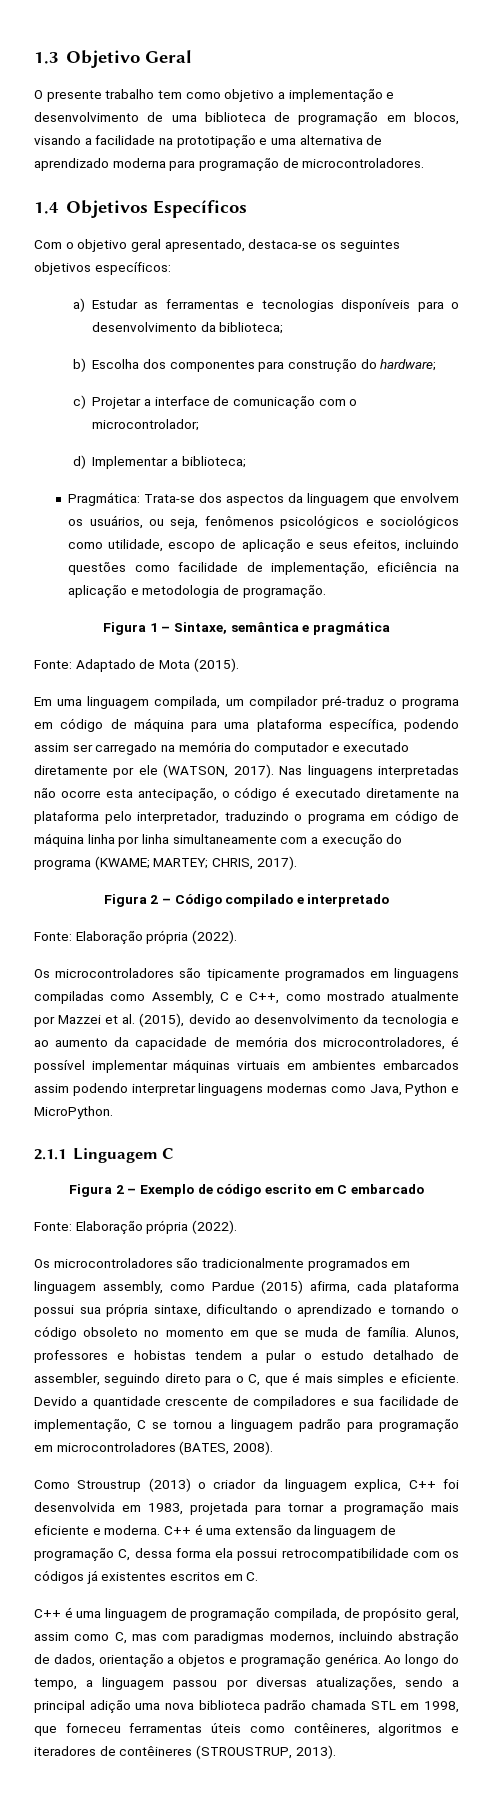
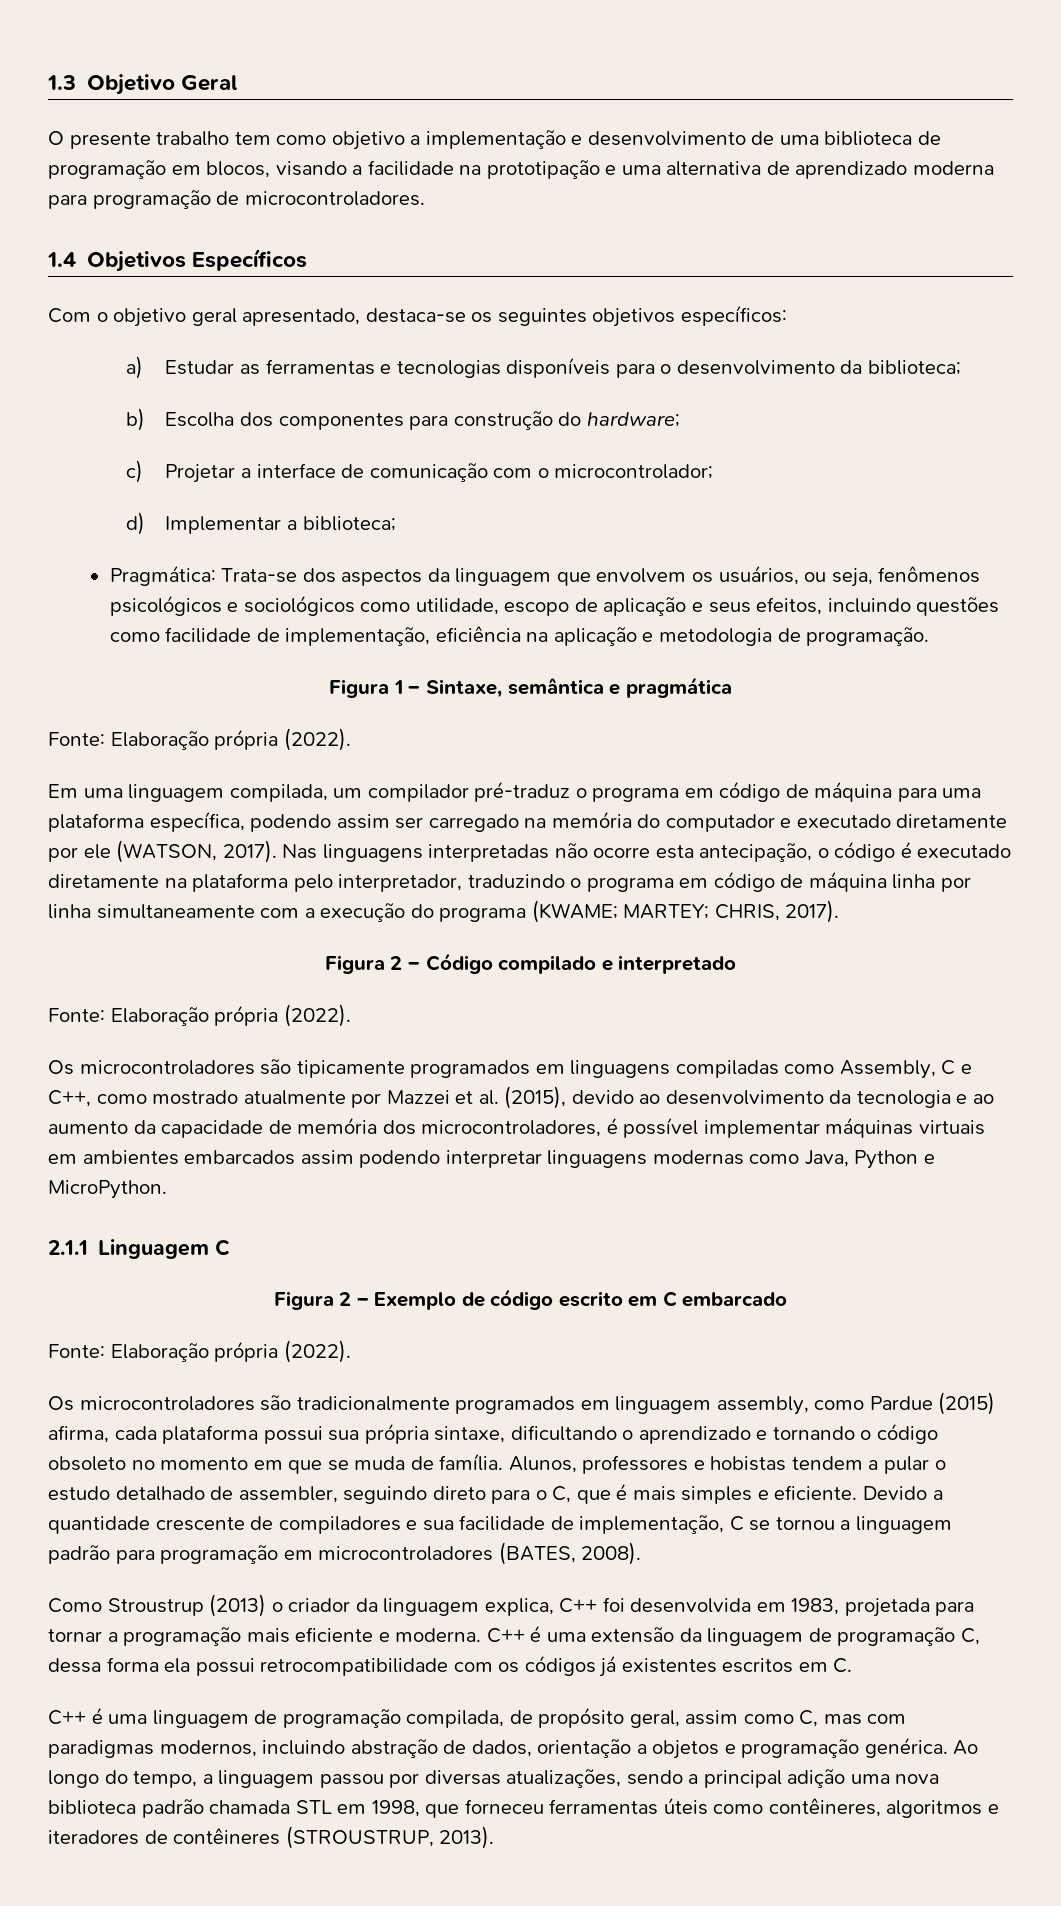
  Figura 1 – Sintaxe, semântica e pragmática
- Fonte: Adaptado de Mota (2015).
+ Fonte: Elaboração própria (2022).

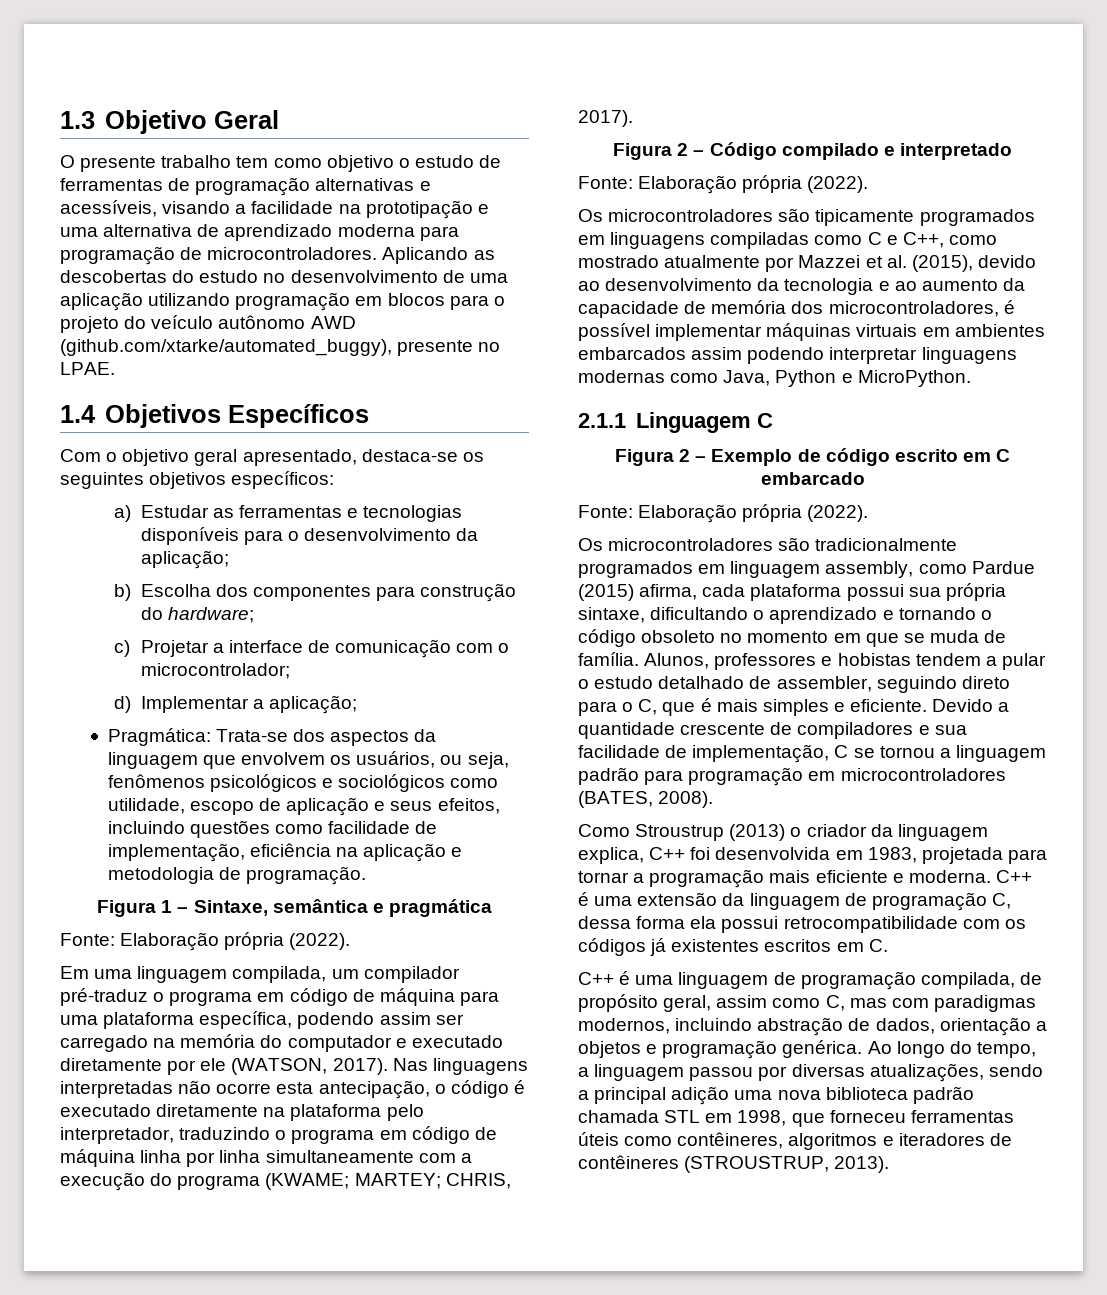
- O presente trabalho tem como objetivo a implementação e desenvolvimento de uma biblioteca de programação em blocos, visando a facilidade na prototipação e uma alternativa de aprendizado moderna para programação de microcontroladores.
+ O presente trabalho tem como objetivo o estudo de ferramentas de programação alternativas e acessíveis, visando a facilidade na prototipação e uma alternativa de aprendizado moderna para programação de microcontroladores. Aplicando as descobertas do estudo no desenvolvimento de uma aplicação utilizando programação em blocos para o projeto do veículo autônomo AWD (github.com/xtarke/automated_buggy), presente no LPAE.
- a) Estudar as ferramentas e tecnologias disponíveis para o desenvolvimento da biblioteca;
+ a) Estudar as ferramentas e tecnologias disponíveis para o desenvolvimento da aplicação;
- d) Implementar a biblioteca;
+ d) Implementar a aplicação;
- Os microcontroladores são tipicamente programados em linguagens compiladas como Assembly, C e C++, como mostrado atualmente por Mazzei et al. (2015), devido ao desenvolvimento da tecnologia e ao aumento da capacidade de memória dos microcontroladores, é possível implementar máquinas virtuais em ambientes embarcados assim podendo interpretar linguagens modernas como Java, Python e MicroPython.
+ Os microcontroladores são tipicamente programados em linguagens compiladas como C e C++, como mostrado atualmente por Mazzei et al. (2015), devido ao desenvolvimento da tecnologia e ao aumento da capacidade de memória dos microcontroladores, é possível implementar máquinas virtuais em ambientes embarcados assim podendo interpretar linguagens modernas como Java, Python e MicroPython.

